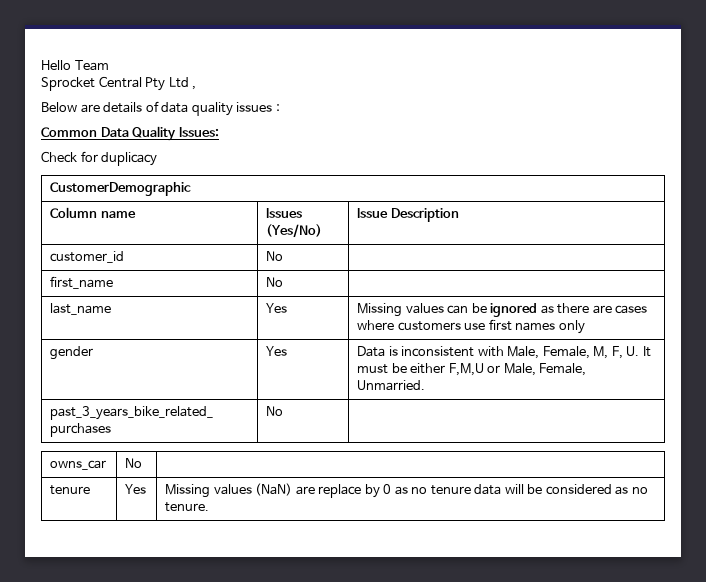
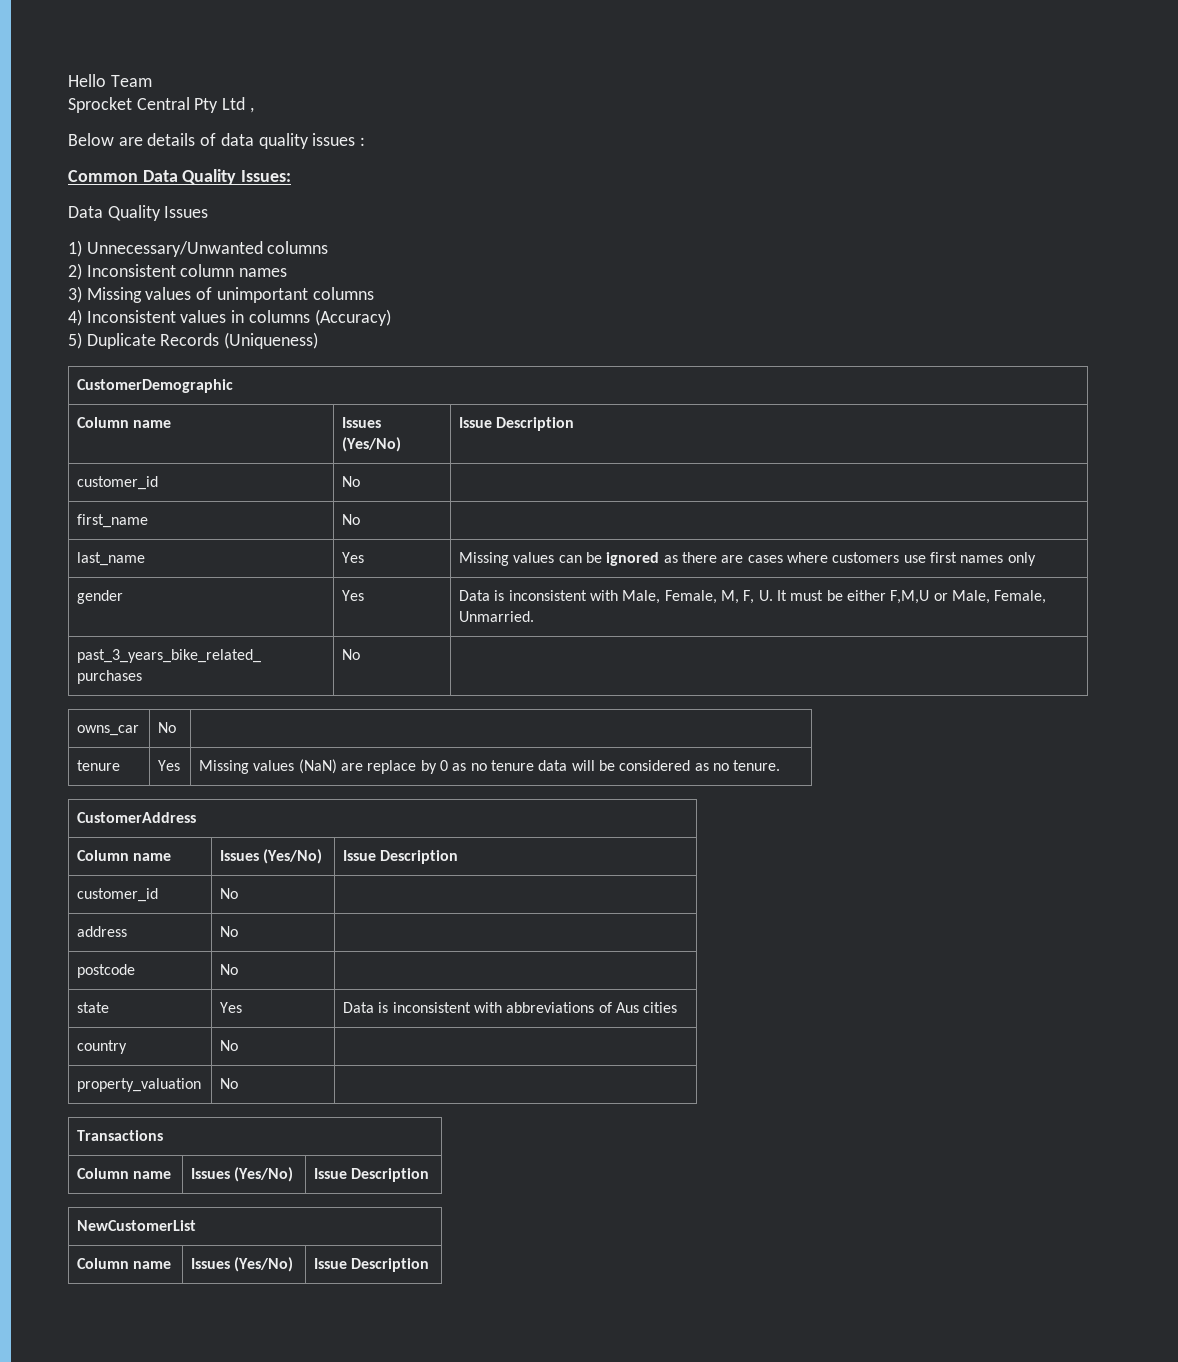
- Check for duplicacy
+ Data Quality Issues
+ 1) Unnecessary/Unwanted columns
+ 2) Inconsistent column names
+ 3) Missing values of unimportant columns
+ 4) Inconsistent values in columns (Accuracy)
+ 5) Duplicate Records (Uniqueness)
+ CustomerAddress
+ Column name | Issues (Yes/No) | Issue Description
+ customer_id | No |
+ address | No |
+ postcode | No |
+ state | Yes | Data is inconsistent with abbreviations of Aus cities
+ country | No |
+ property_valuation | No |
+ Transactions
+ Column name | Issues (Yes/No) | Issue Description
+ NewCustomerList
+ Column name | Issues (Yes/No) | Issue Description

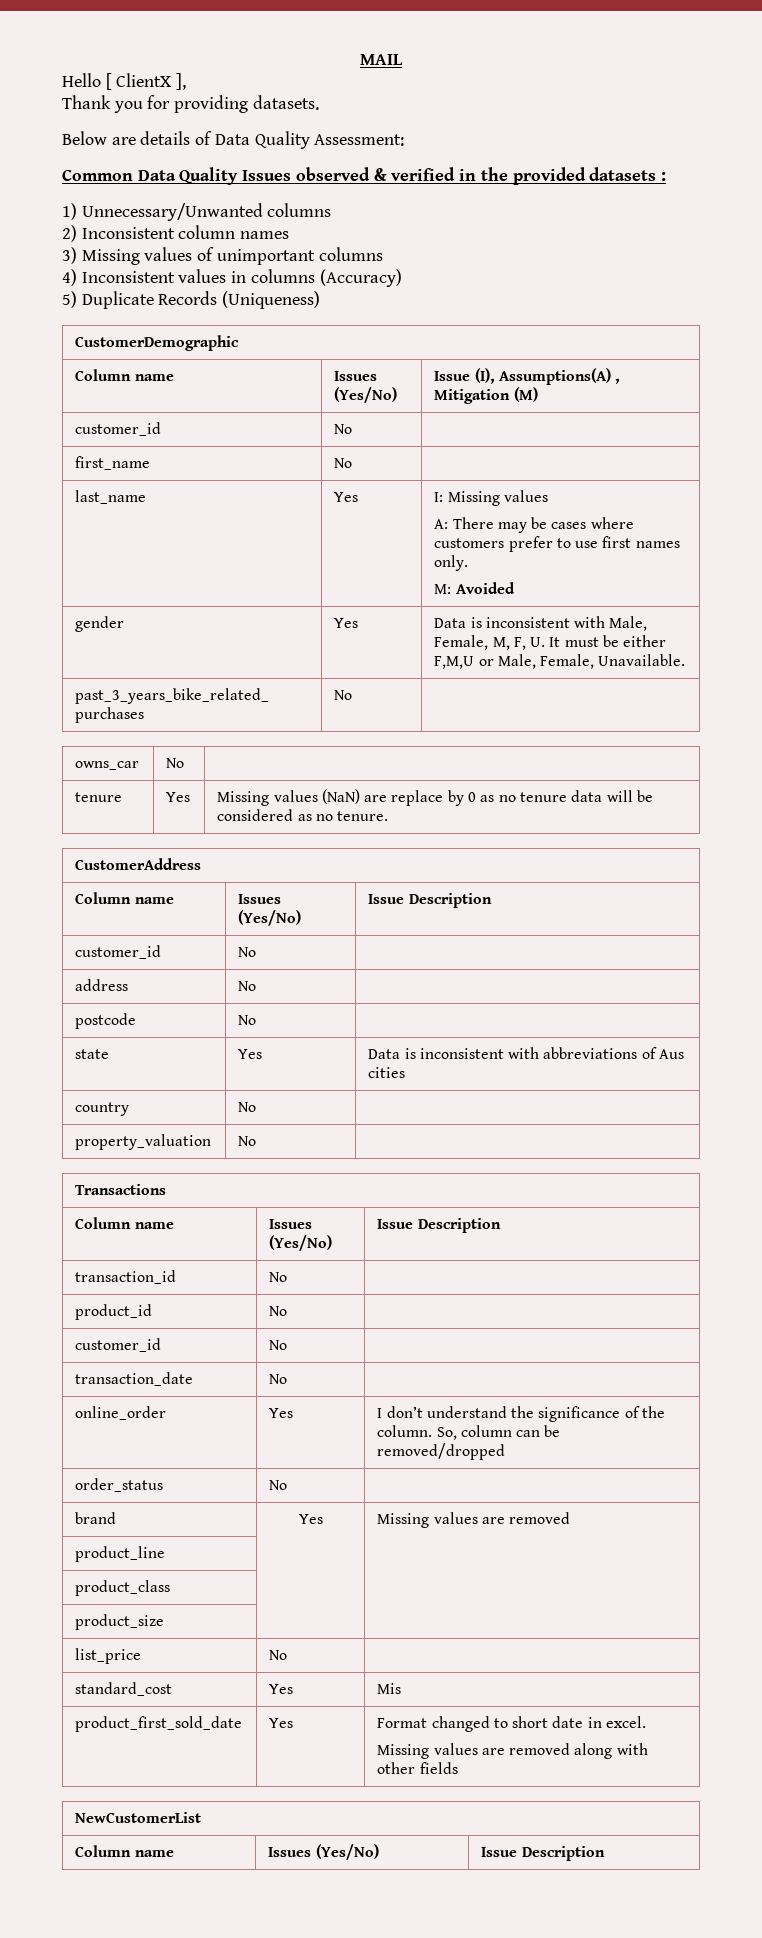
- Hello Team
- Sprocket Central Pty Ltd ,
+ MAIL
+ Hello [ ClientX ],
+ Thank you for providing datasets.
- Below are details of data quality issues :
+ Below are details of Data Quality Assessment:
- Common Data Quality Issues:
- Data Quality Issues
+ Common Data Quality Issues observed & verified in the provided datasets :
  CustomerDemographic
- Column name | Issues (Yes/No) | Issue Description
+ Column name | Issues (Yes/No) | Issue (I), Assumptions(A) , Mitigation (M)
- last_name | Yes | Missing values can be ignored as there are cases where customers use first names only
+ last_name | Yes | I: Missing values
+ A: There may be cases where customers prefer to use first names only.
+ M: Avoided
- gender | Yes | Data is inconsistent with Male, Female, M, F, U. It must be either F,M,U or Male, Female, Unmarried.
+ gender | Yes | Data is inconsistent with Male, Female, M, F, U. It must be either F,M,U or Male, Female, Unavailable.
+ transaction_id | No |
+ product_id | No |
+ customer_id | No |
+ transaction_date | No |
+ online_order | Yes | I don’t understand the significance of the column. So, column can be removed/dropped
+ order_status | No |
+ brand | Yes | Missing values are removed
+ product_line | |
+ product_class | |
+ product_size | |
+ list_price | No |
+ standard_cost | Yes | Mis
+ product_first_sold_date | Yes | Format changed to short date in excel.
+ Missing values are removed along with other fields

